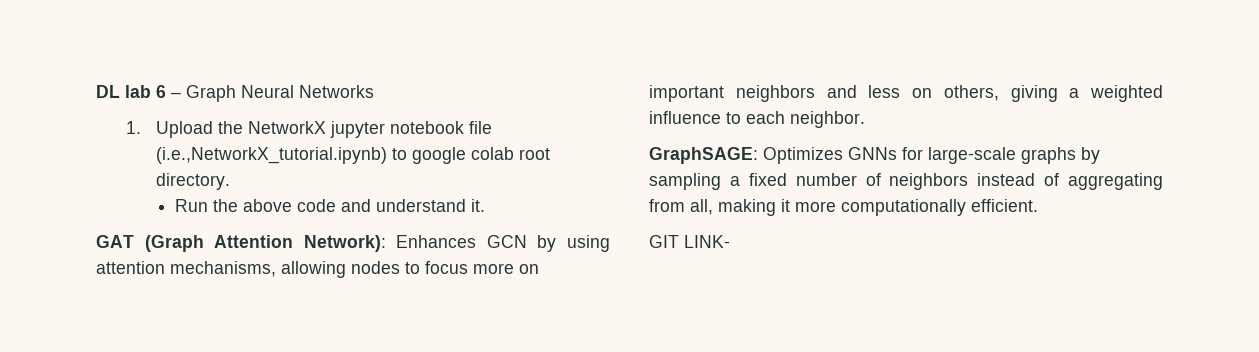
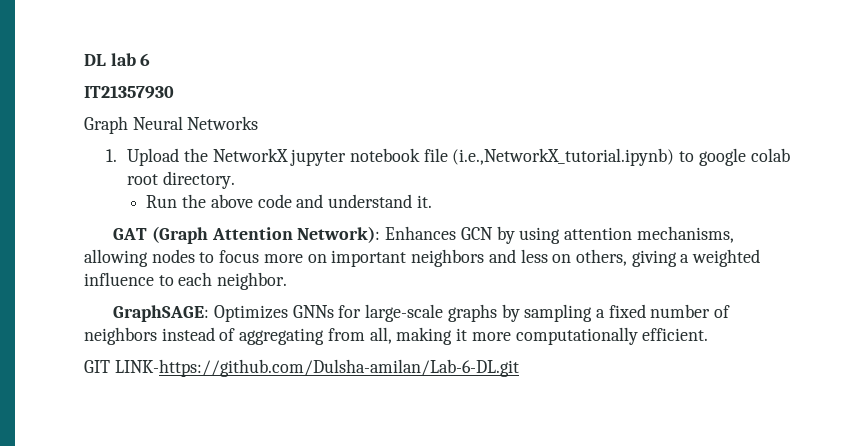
- DL lab 6 – Graph Neural Networks
+ DL lab 6
+ IT21357930
+ Graph Neural Networks
- GIT LINK-
+ GIT LINK-https://github.com/Dulsha-amilan/Lab-6-DL.git

